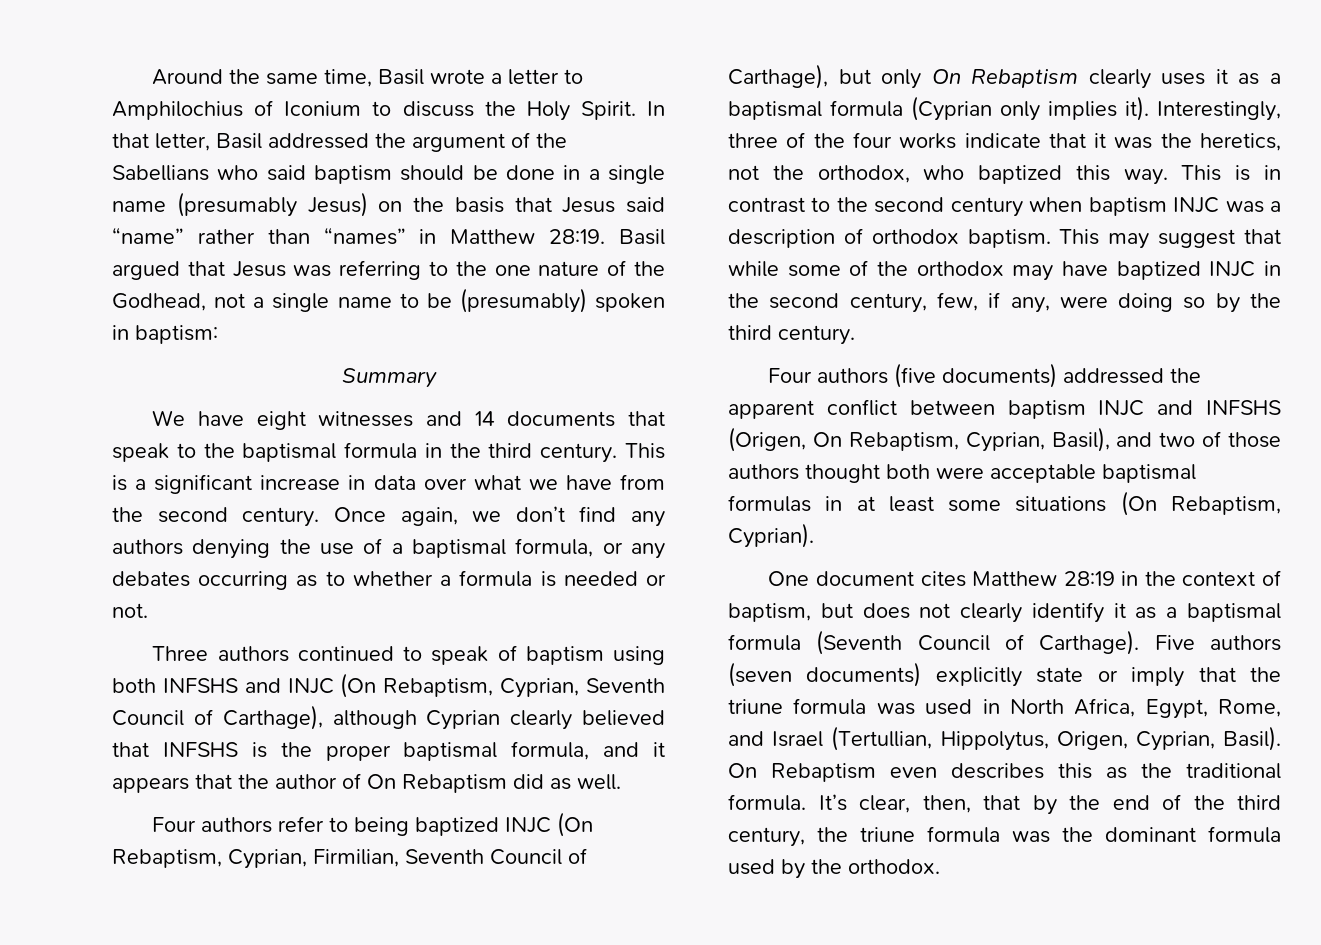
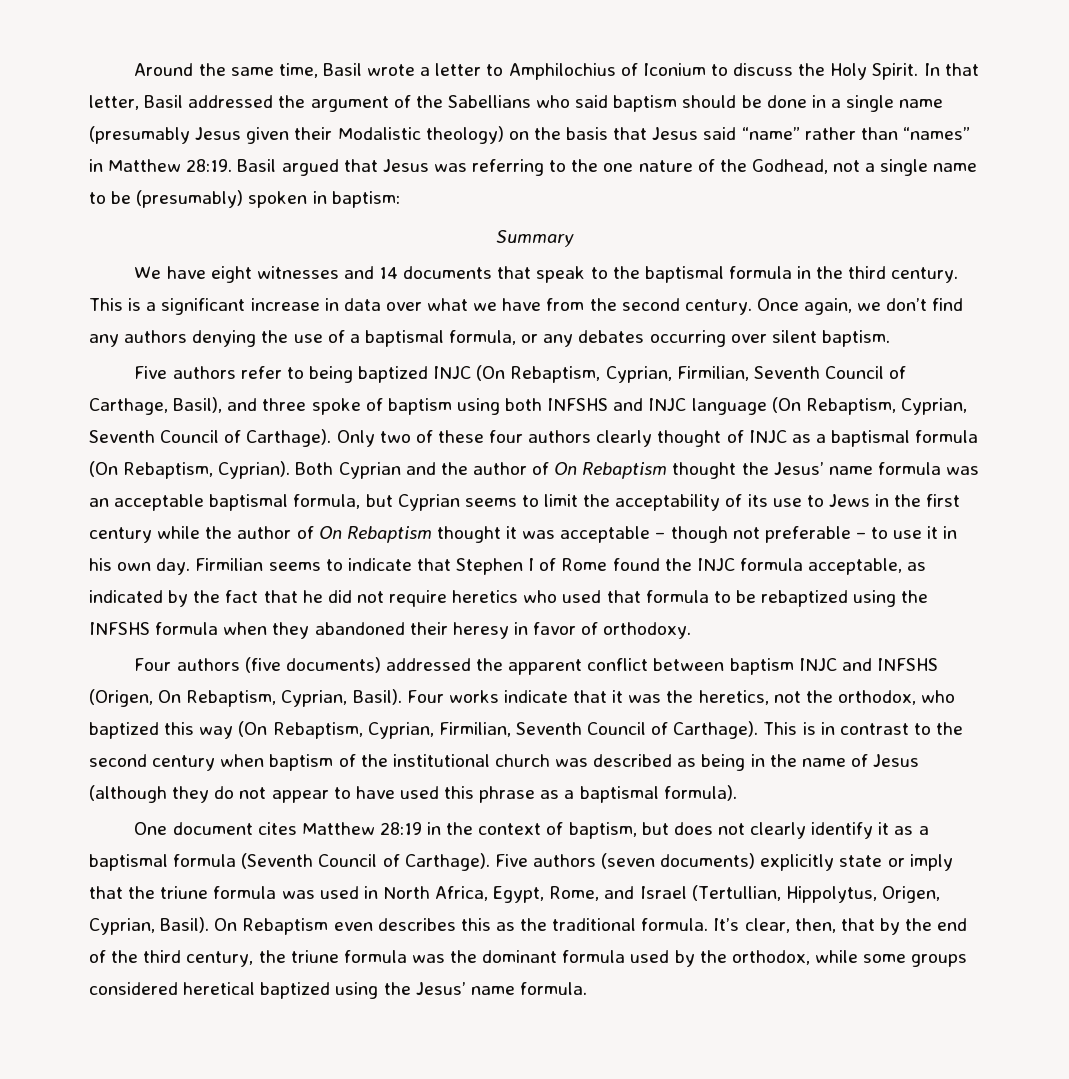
- In that letter, Basil addressed the argument of the Sabellians who said baptism should be done in a single name (presumably Jesus) on the basis that Jesus said “name” rather than “names” in Matthew 28:19.
+ In that letter, Basil addressed the argument of the Sabellians who said baptism should be done in a single name (presumably Jesus given their Modalistic theology) on the basis that Jesus said “name” rather than “names” in Matthew 28:19.
- Once again, we don’t find any authors denying the use of a baptismal formula, or any debates occurring as to whether a formula is needed or not.
- Three authors continued to speak of baptism using both INFSHS and INJC (On Rebaptism, Cyprian, Seventh Council of Carthage), although Cyprian clearly believed that INFSHS is the proper baptismal formula, and it appears that the author of On Rebaptism did as well.
- Four authors refer to being baptized INJC (On Rebaptism, Cyprian, Firmilian, Seventh Council of Carthage), but only On Rebaptism clearly uses it as a baptismal formula (Cyprian only implies it). Interestingly, three of the four works indicate that it was the heretics, not the orthodox, who baptized this way. This is in contrast to the second century when baptism INJC was a description of orthodox baptism. This may suggest that while some of the orthodox may have baptized INJC in the second century, few, if any, were doing so by the third century.
+ Once again, we don’t find any authors denying the use of a baptismal formula, or any debates occurring over silent baptism.
+ Five authors refer to being baptized INJC (On Rebaptism, Cyprian, Firmilian, Seventh Council of Carthage, Basil), and three spoke of baptism using both INFSHS and INJC language (On Rebaptism, Cyprian, Seventh Council of Carthage). Only two of these four authors clearly thought of INJC as a baptismal formula (On Rebaptism, Cyprian). Both Cyprian and the author of On Rebaptism thought the Jesus’ name formula was an acceptable baptismal formula, but Cyprian seems to limit the acceptability of its use to Jews in the first century while the author of On Rebaptism thought it was acceptable – though not preferable – to use it in his own day. Firmilian seems to indicate that Stephen I of Rome found the INJC formula acceptable, as indicated by the fact that he did not require heretics who used that formula to be rebaptized using the INFSHS formula when they abandoned their heresy in favor of orthodoxy.
- Four authors (five documents) addressed the apparent conflict between baptism INJC and INFSHS (Origen, On Rebaptism, Cyprian, Basil), and two of those authors thought both were acceptable baptismal formulas in at least some situations (On Rebaptism, Cyprian).
+ Four authors (five documents) addressed the apparent conflict between baptism INJC and INFSHS (Origen, On Rebaptism, Cyprian, Basil). Four works indicate that it was the heretics, not the orthodox, who baptized this way (On Rebaptism, Cyprian, Firmilian, Seventh Council of Carthage). This is in contrast to the second century when baptism of the institutional church was described as being in the name of Jesus (although they do not appear to have used this phrase as a baptismal formula).
- It’s clear, then, that by the end of the third century, the triune formula was the dominant formula used by the orthodox.
+ It’s clear, then, that by the end of the third century, the triune formula was the dominant formula used by the orthodox, while some groups considered heretical baptized using the Jesus’ name formula.

